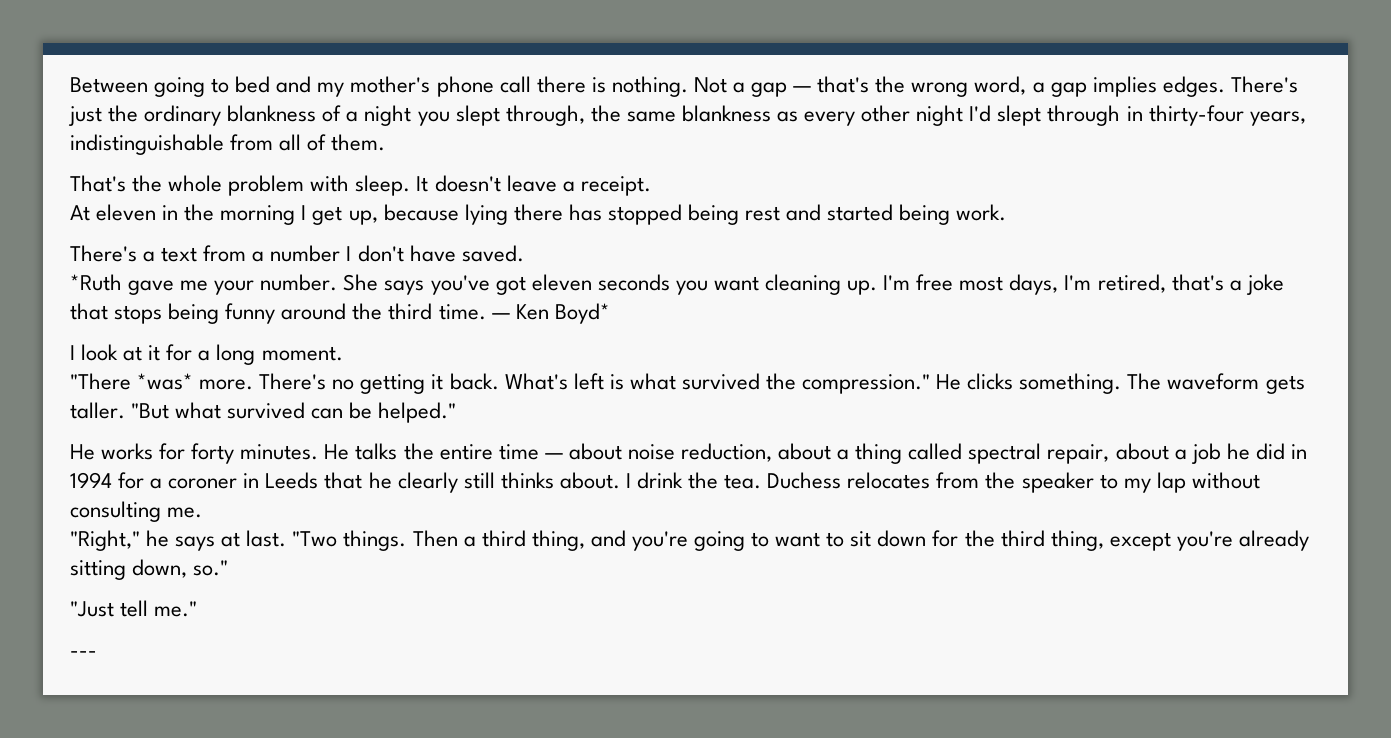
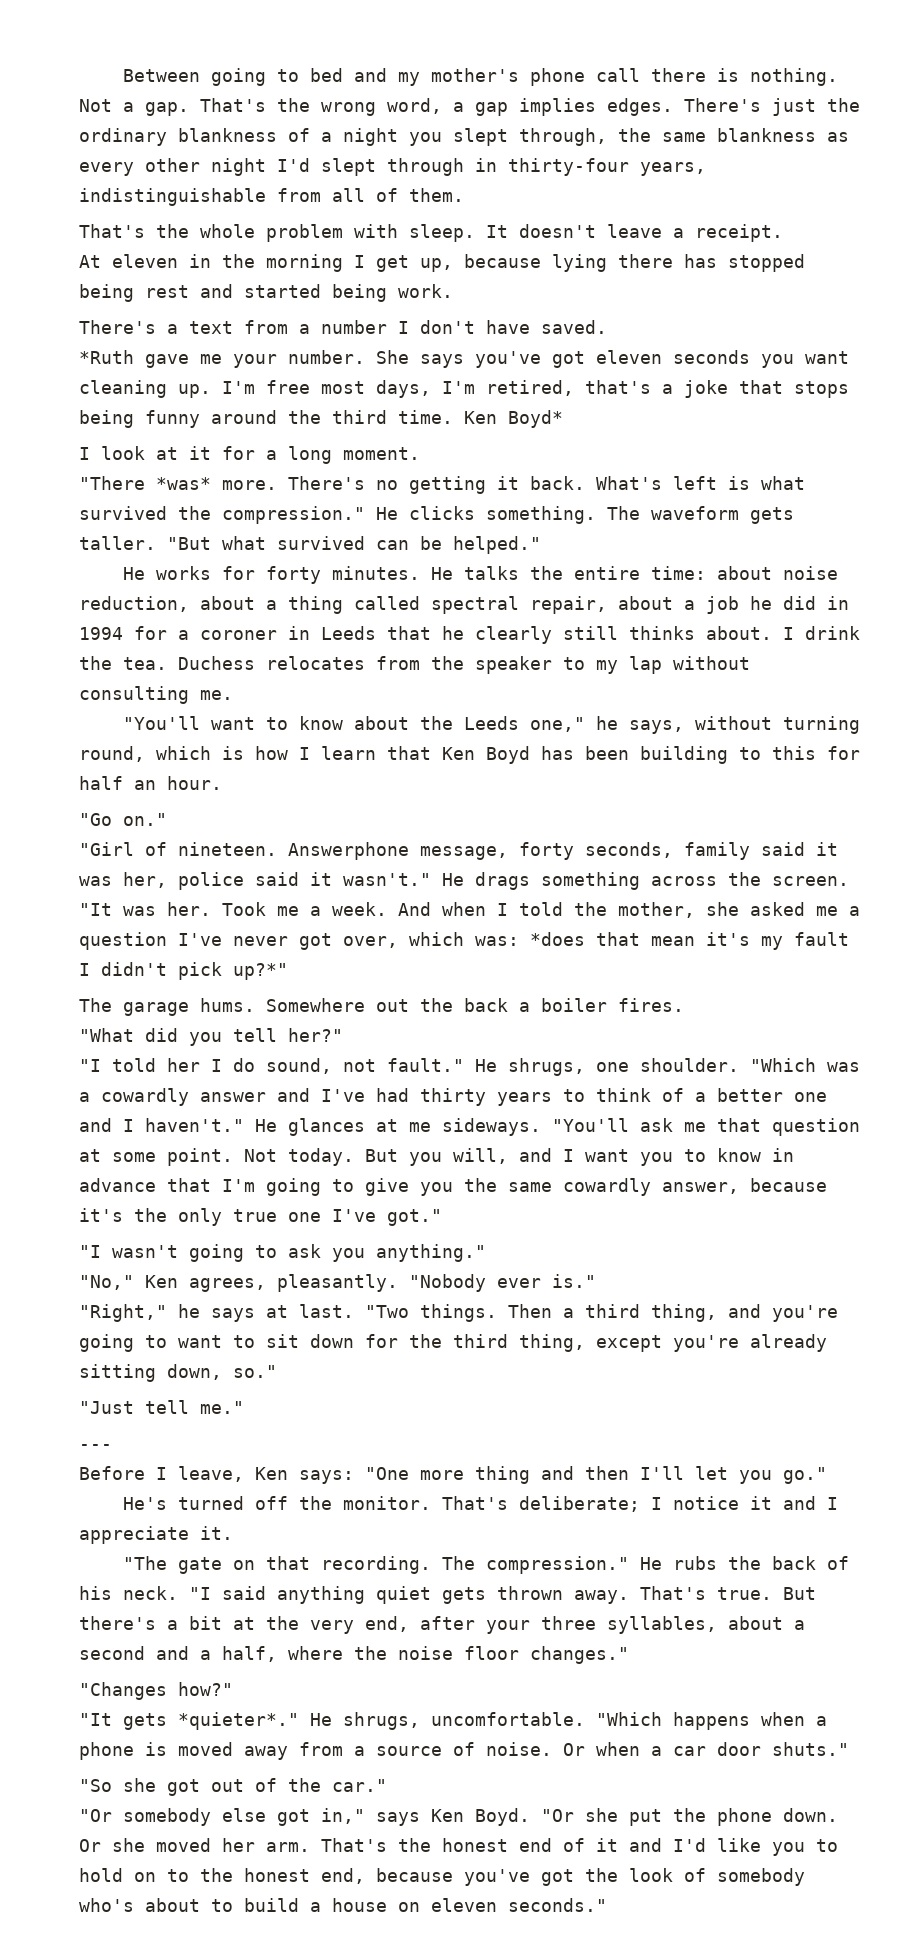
- Not a gap — that's the wrong word, a gap implies edges.
+ Not a gap. That's the wrong word, a gap implies edges.
- — Ken Boyd*
+ Ken Boyd*
- He talks the entire time — about noise reduction, about a thing called spectral repair, about a job he did in 1994 for a coroner in Leeds that he clearly still thinks about.
+ He talks the entire time: about noise reduction, about a thing called spectral repair, about a job he did in 1994 for a coroner in Leeds that he clearly still thinks about.
+ "You'll want to know about the Leeds one," he says, without turning round, which is how I learn that Ken Boyd has been building to this for half an hour.
+ "Go on."
+ "Girl of nineteen. Answerphone message, forty seconds, family said it was her, police said it wasn't." He drags something across the screen. "It was her. Took me a week. And when I told the mother, she asked me a question I've never got over, which was: *does that mean it's my fault I didn't pick up?*"
+ The garage hums. Somewhere out the back a boiler fires.
+ "What did you tell her?"
+ "I told her I do sound, not fault." He shrugs, one shoulder. "Which was a cowardly answer and I've had thirty years to think of a better one and I haven't." He glances at me sideways. "You'll ask me that question at some point. Not today. But you will, and I want you to know in advance that I'm going to give you the same cowardly answer, because it's the only true one I've got."
+ "I wasn't going to ask you anything."
+ "No," Ken agrees, pleasantly. "Nobody ever is."
+ Before I leave, Ken says: "One more thing and then I'll let you go."
+ He's turned off the monitor. That's deliberate; I notice it and I appreciate it.
+ "The gate on that recording. The compression." He rubs the back of his neck. "I said anything quiet gets thrown away. That's true. But there's a bit at the very end, after your three syllables, about a second and a half, where the noise floor changes."
+ "Changes how?"
+ "It gets *quieter*." He shrugs, uncomfortable. "Which happens when a phone is moved away from a source of noise. Or when a car door shuts."
+ "So she got out of the car."
+ "Or somebody else got in," says Ken Boyd. "Or she put the phone down. Or she moved her arm. That's the honest end of it and I'd like you to hold on to the honest end, because you've got the look of somebody who's about to build a house on eleven seconds."

